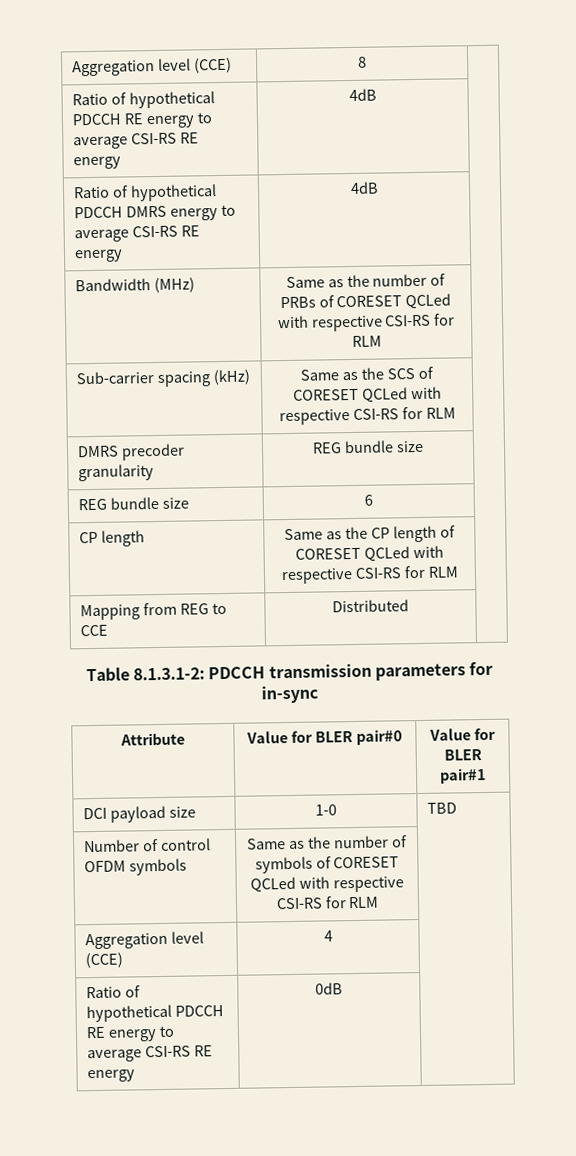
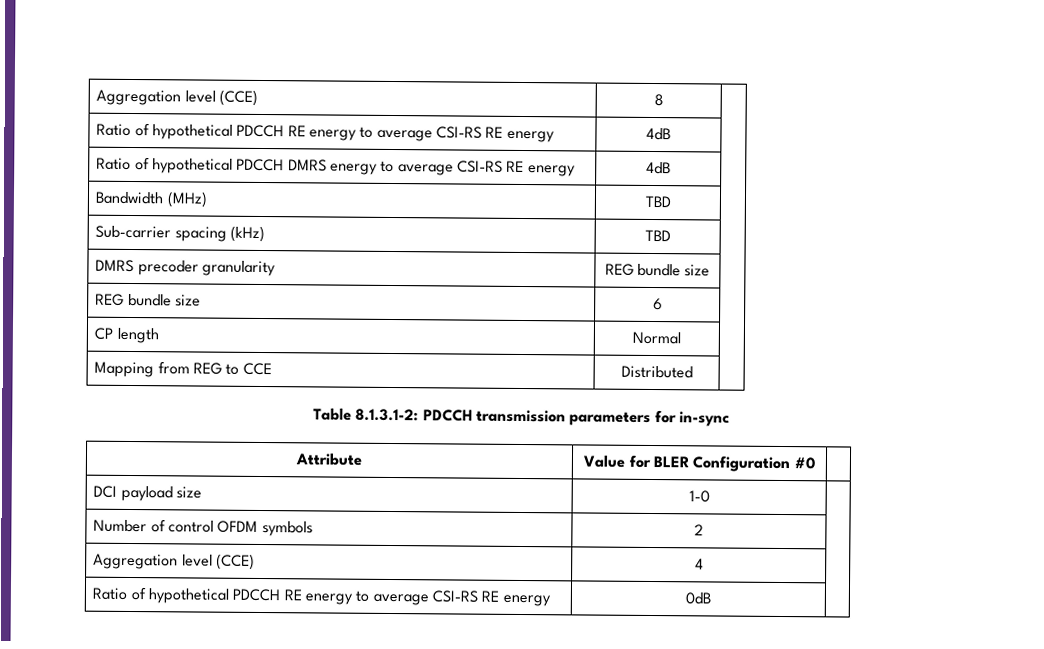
- Bandwidth (MHz) | Same as the number of PRBs of CORESET QCLed with respective CSI-RS for RLM |
- Sub-carrier spacing (kHz) | Same as the SCS of CORESET QCLed with respective CSI-RS for RLM |
+ Bandwidth (MHz) | TBD |
+ Sub-carrier spacing (kHz) | TBD |
- CP length | Same as the CP length of CORESET QCLed with respective CSI-RS for RLM |
+ CP length | Normal |
- Attribute | Value for BLER pair#0 | Value for BLER pair#1
+ Attribute | Value for BLER Configuration #0 |
- DCI payload size | 1-0 | TBD
+ DCI payload size | 1-0 |
- Number of control OFDM symbols | Same as the number of symbols of CORESET QCLed with respective CSI-RS for RLM |
+ Number of control OFDM symbols | 2 |

